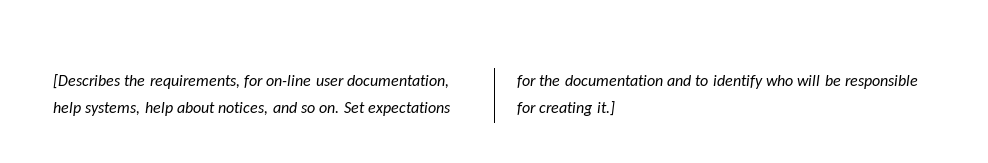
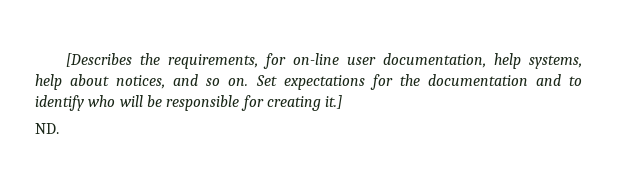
+ ND.

